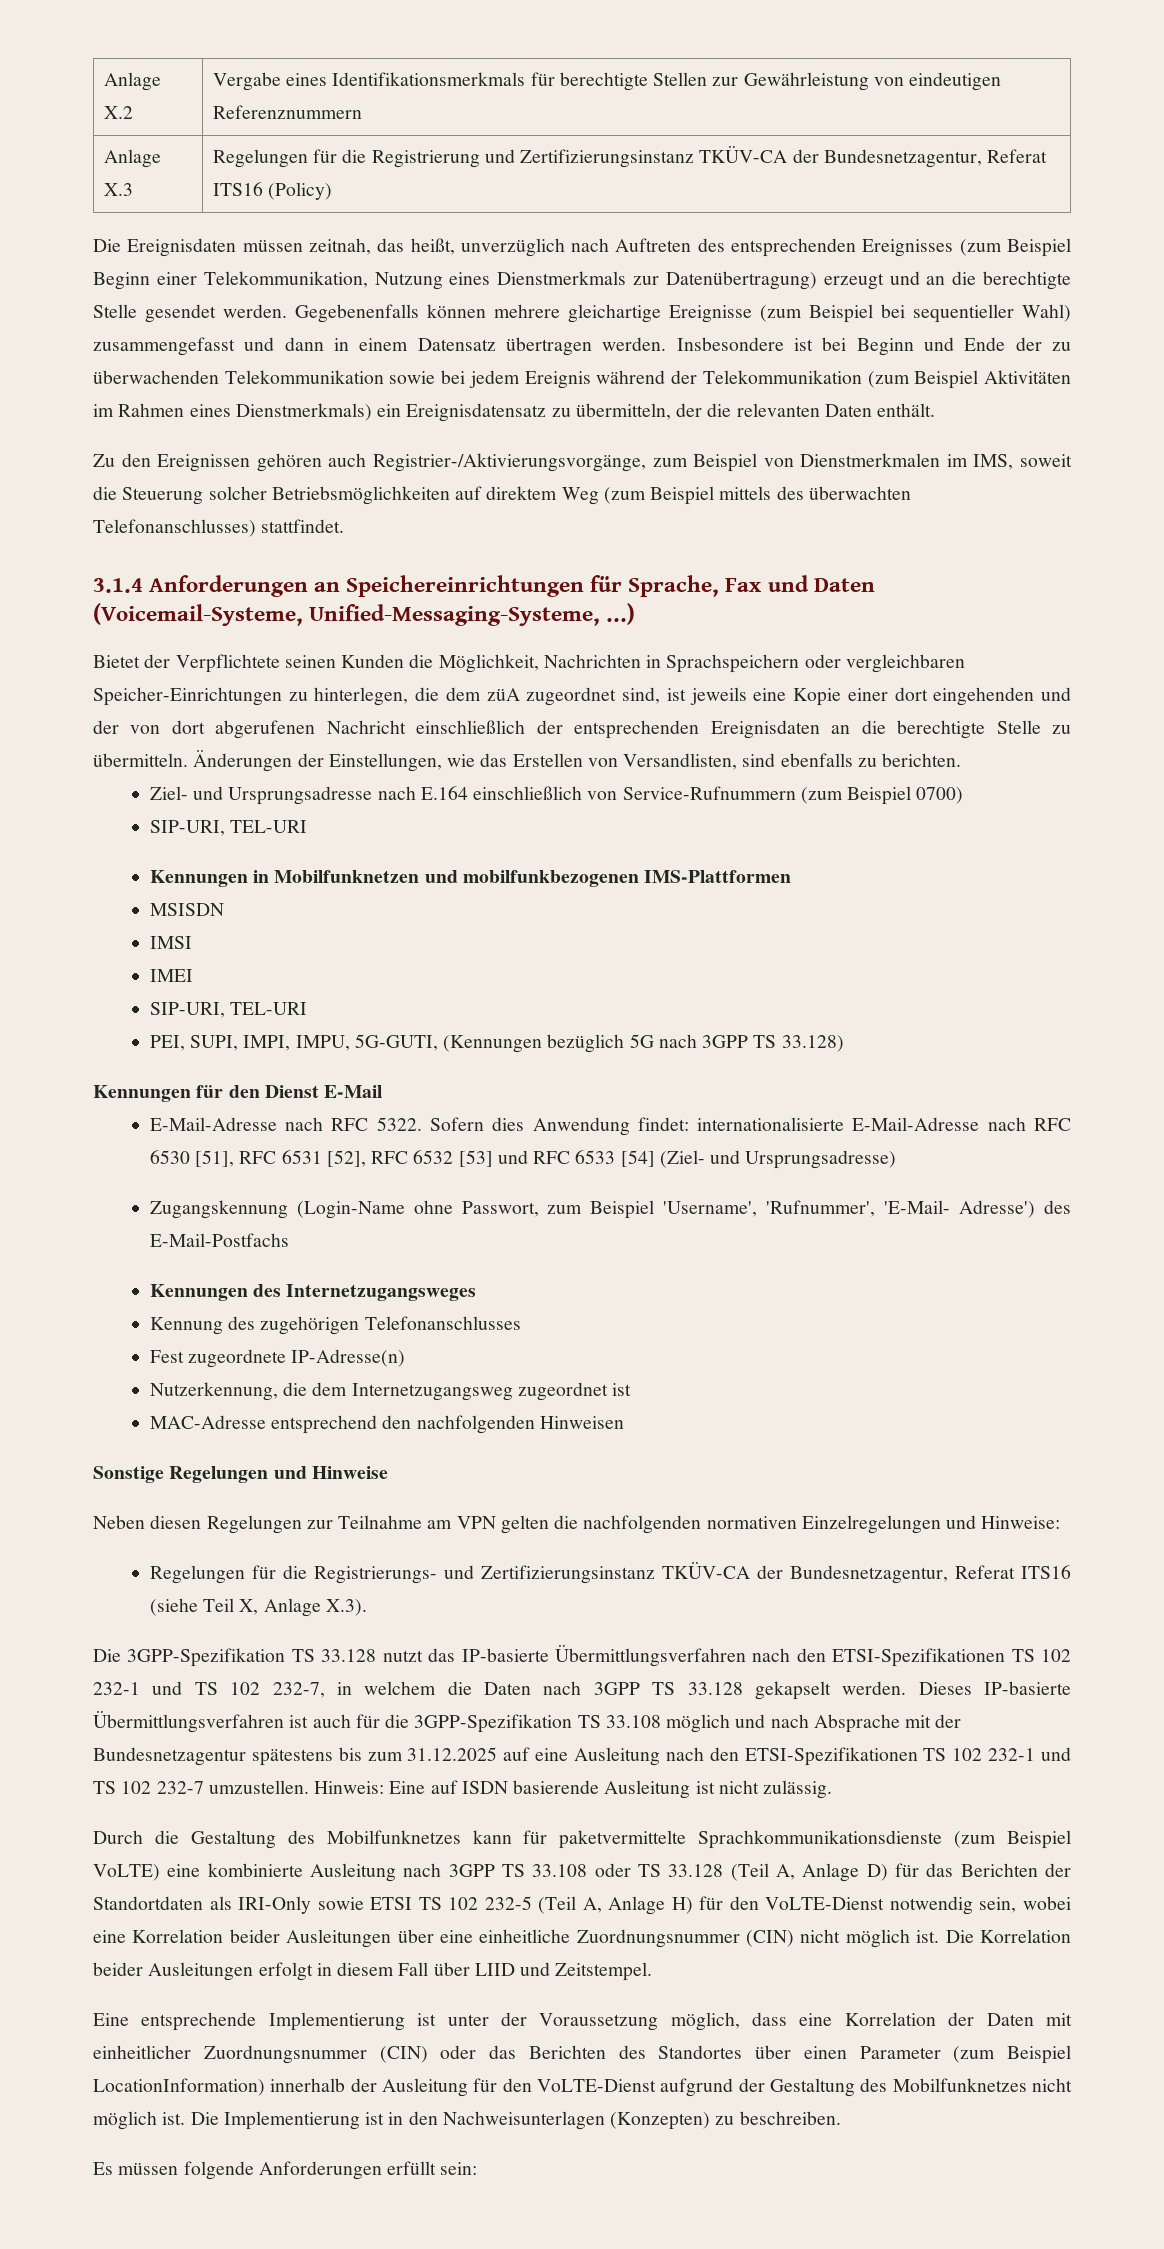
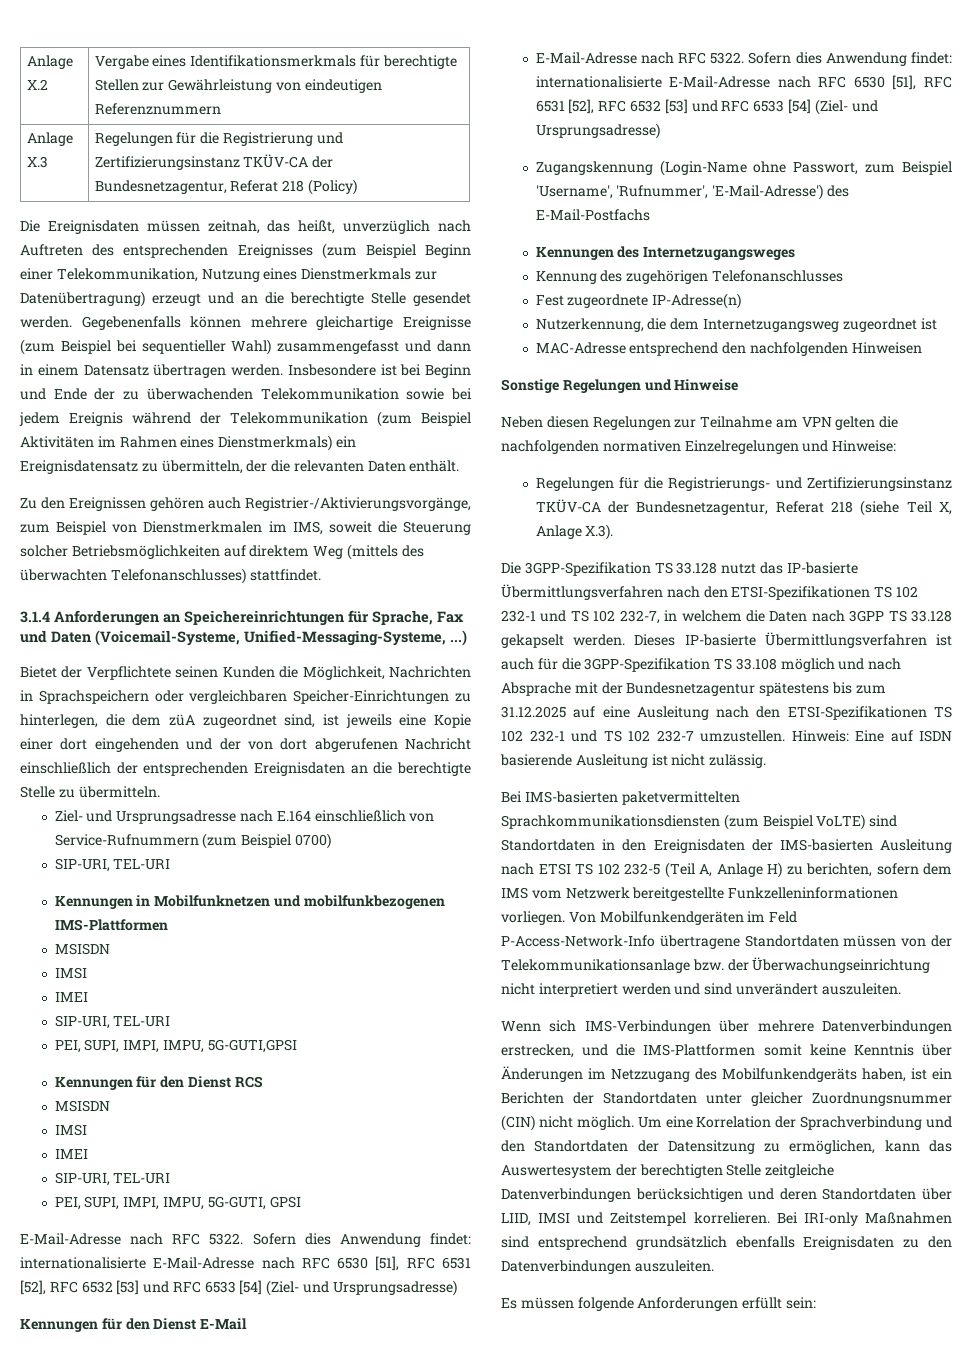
- Anlage X.3 | Regelungen für die Registrierung und Zertifizierungsinstanz TKÜV-CA der Bundesnetzagentur, Referat ITS16 (Policy)
+ Anlage X.3 | Regelungen für die Registrierung und Zertifizierungsinstanz TKÜV-CA der Bundesnetzagentur, Referat 218 (Policy)
- Zu den Ereignissen gehören auch Registrier-/Aktivierungsvorgänge, zum Beispiel von Dienstmerkmalen im IMS, soweit die Steuerung solcher Betriebsmöglichkeiten auf direktem Weg (zum Beispiel mittels des überwachten Telefonanschlusses) stattfindet.
+ Zu den Ereignissen gehören auch Registrier-/Aktivierungsvorgänge, zum Beispiel von Dienstmerkmalen im IMS, soweit die Steuerung solcher Betriebsmöglichkeiten auf direktem Weg (mittels des überwachten Telefonanschlusses) stattfindet.
- Änderungen der Einstellungen, wie das Erstellen von Versandlisten, sind ebenfalls zu berichten.
+ PEI, SUPI, IMPI, IMPU, 5G-GUTI,GPSI
+ Kennungen für den Dienst RCS
+ MSISDN
+ IMSI
+ IMEI
+ SIP-URI, TEL-URI
- PEI, SUPI, IMPI, IMPU, 5G-GUTI, (Kennungen bezüglich 5G nach 3GPP TS 33.128)
+ PEI, SUPI, IMPI, IMPU, 5G-GUTI, GPSI
+ E-Mail-Adresse nach RFC 5322. Sofern dies Anwendung findet: internationalisierte E-Mail-Adresse nach RFC 6530 [51], RFC 6531 [52], RFC 6532 [53] und RFC 6533 [54] (Ziel- und Ursprungsadresse)
- Zugangskennung (Login-Name ohne Passwort, zum Beispiel 'Username', 'Rufnummer', 'E-Mail- Adresse') des E-Mail-Postfachs
+ Zugangskennung (Login-Name ohne Passwort, zum Beispiel 'Username', 'Rufnummer', 'E-Mail-Adresse') des E-Mail-Postfachs
- Regelungen für die Registrierungs- und Zertifizierungsinstanz TKÜV-CA der Bundesnetzagentur, Referat ITS16 (siehe Teil X, Anlage X.3).
+ Regelungen für die Registrierungs- und Zertifizierungsinstanz TKÜV-CA der Bundesnetzagentur, Referat 218 (siehe Teil X, Anlage X.3).
- Durch die Gestaltung des Mobilfunknetzes kann für paketvermittelte Sprachkommunikationsdienste (zum Beispiel VoLTE) eine kombinierte Ausleitung nach 3GPP TS 33.108 oder TS 33.128 (Teil A, Anlage D) für das Berichten der Standortdaten als IRI-Only sowie ETSI TS 102 232-5 (Teil A, Anlage H) für den VoLTE-Dienst notwendig sein, wobei eine Korrelation beider Ausleitungen über eine einheitliche Zuordnungsnummer (CIN) nicht möglich ist. Die Korrelation beider Ausleitungen erfolgt in diesem Fall über LIID und Zeitstempel.
- Eine entsprechende Implementierung ist unter der Voraussetzung möglich, dass eine Korrelation der Daten mit einheitlicher Zuordnungsnummer (CIN) oder das Berichten des Standortes über einen Parameter (zum Beispiel LocationInformation) innerhalb der Ausleitung für den VoLTE-Dienst aufgrund der Gestaltung des Mobilfunknetzes nicht möglich ist. Die Implementierung ist in den Nachweisunterlagen (Konzepten) zu beschreiben.
+ Bei IMS-basierten paketvermittelten Sprachkommunikationsdiensten (zum Beispiel VoLTE) sind Standortdaten in den Ereignisdaten der IMS-basierten Ausleitung nach ETSI TS 102 232-5 (Teil A, Anlage H) zu berichten, sofern dem IMS vom Netzwerk bereitgestellte Funkzelleninformationen vorliegen. Von Mobilfunkendgeräten im Feld P-Access-Network-Info übertragene Standortdaten müssen von der Telekommunikationsanlage bzw. der Überwachungseinrichtung nicht interpretiert werden und sind unverändert auszuleiten.
+ Wenn sich IMS-Verbindungen über mehrere Datenverbindungen erstrecken, und die IMS-Plattformen somit keine Kenntnis über Änderungen im Netzzugang des Mobilfunkendgeräts haben, ist ein Berichten der Standortdaten unter gleicher Zuordnungsnummer (CIN) nicht möglich. Um eine Korrelation der Sprachverbindung und den Standortdaten der Datensitzung zu ermöglichen, kann das Auswertesystem der berechtigten Stelle zeitgleiche Datenverbindungen berücksichtigen und deren Standortdaten über LIID, IMSI und Zeitstempel korrelieren. Bei IRI-only Maßnahmen sind entsprechend grundsätzlich ebenfalls Ereignisdaten zu den Datenverbindungen auszuleiten.

